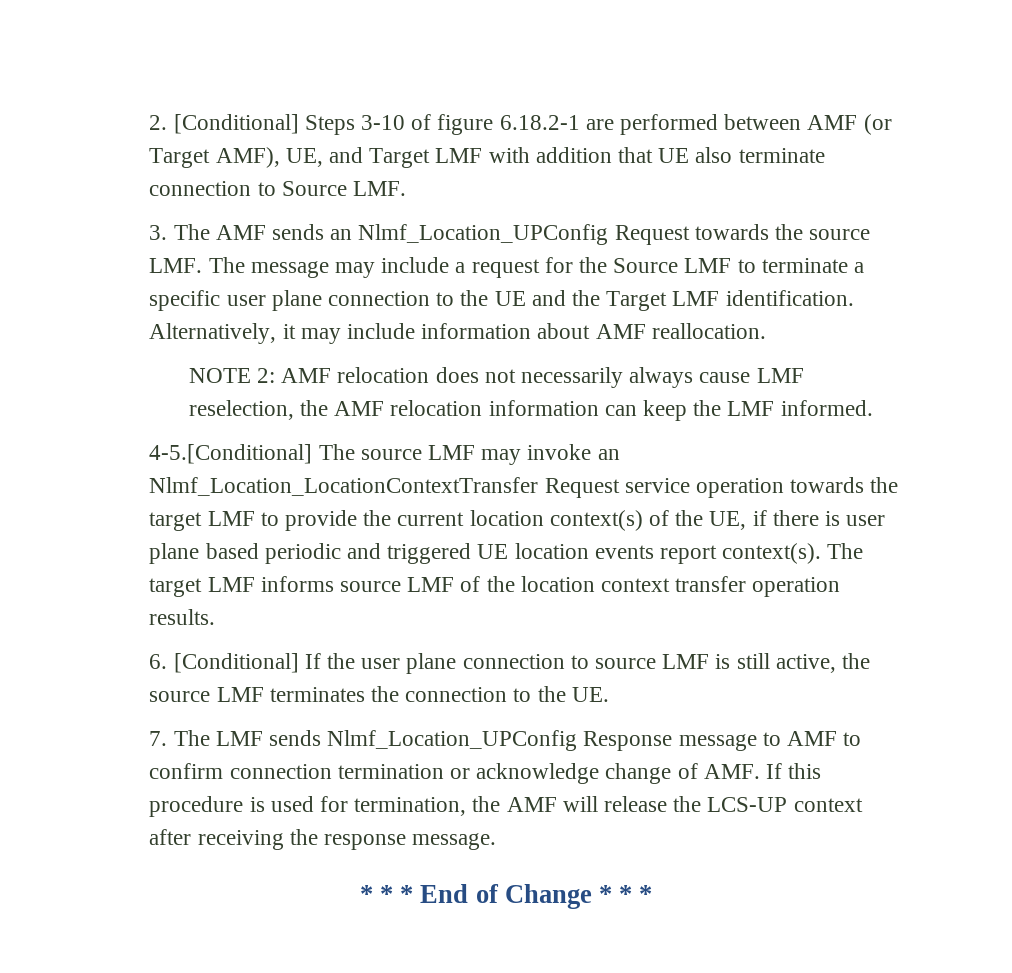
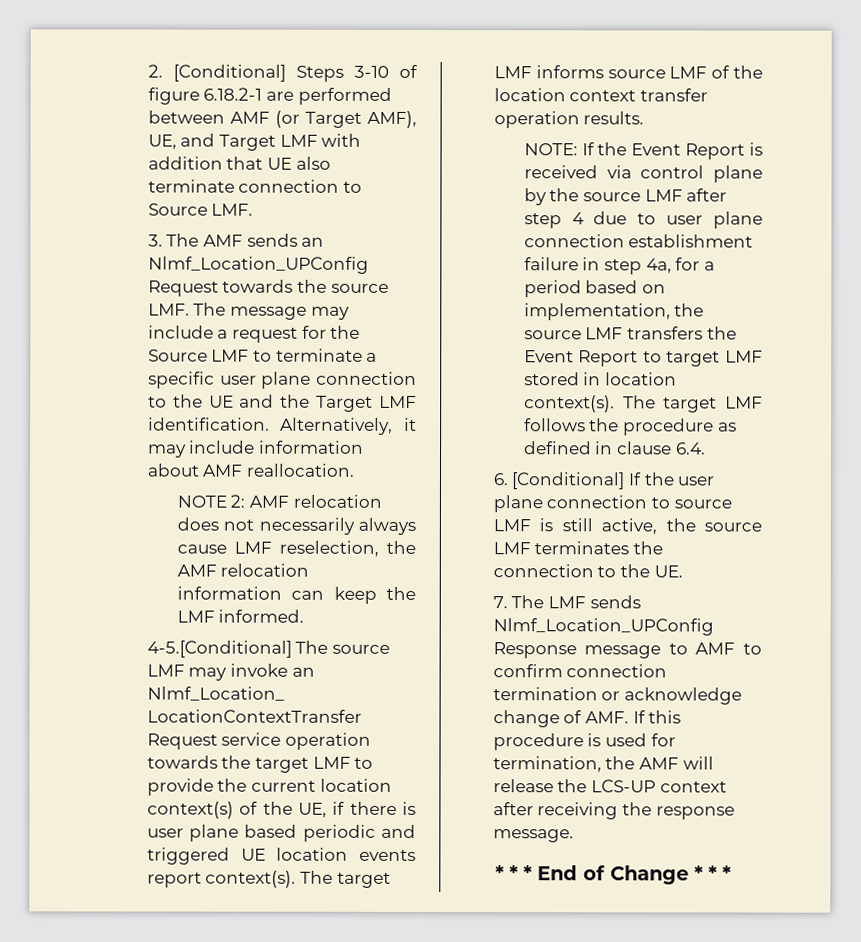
+ NOTE: If the Event Report is received via control plane by the source LMF after step 4 due to user plane connection establishment failure in step 4a, for a period based on implementation, the source LMF transfers the Event Report to target LMF stored in location context(s). The target LMF follows the procedure as defined in clause 6.4.

